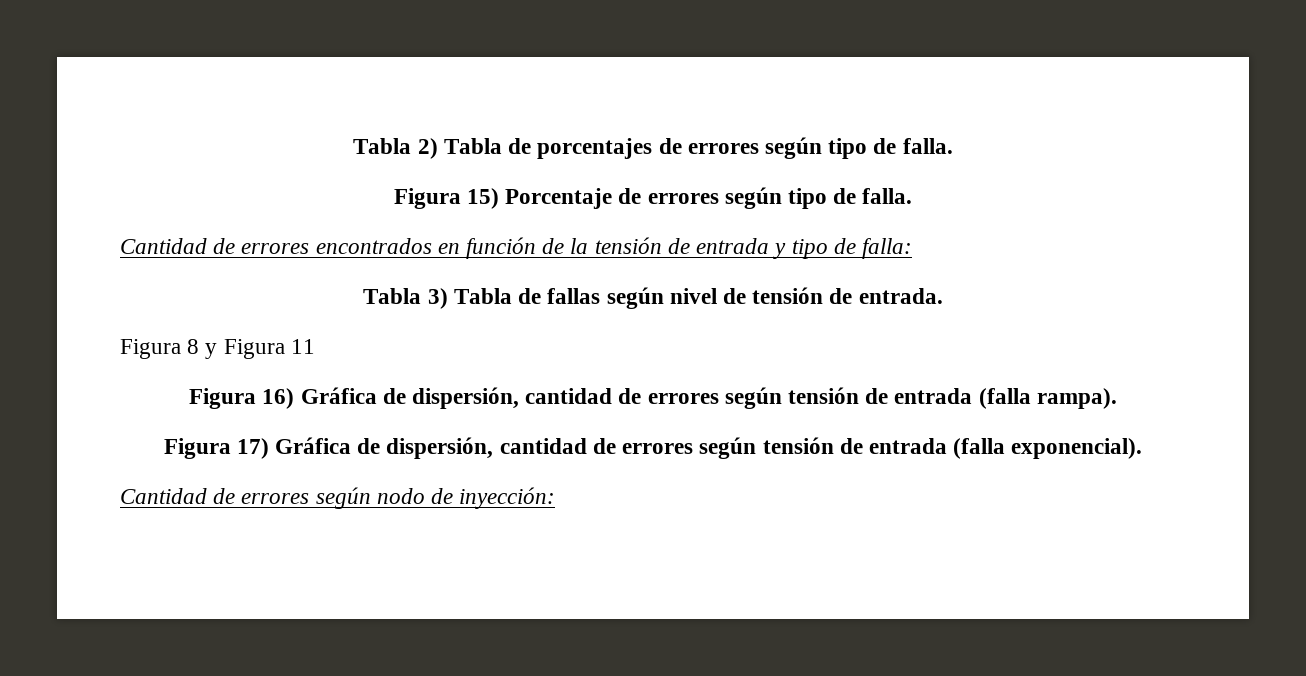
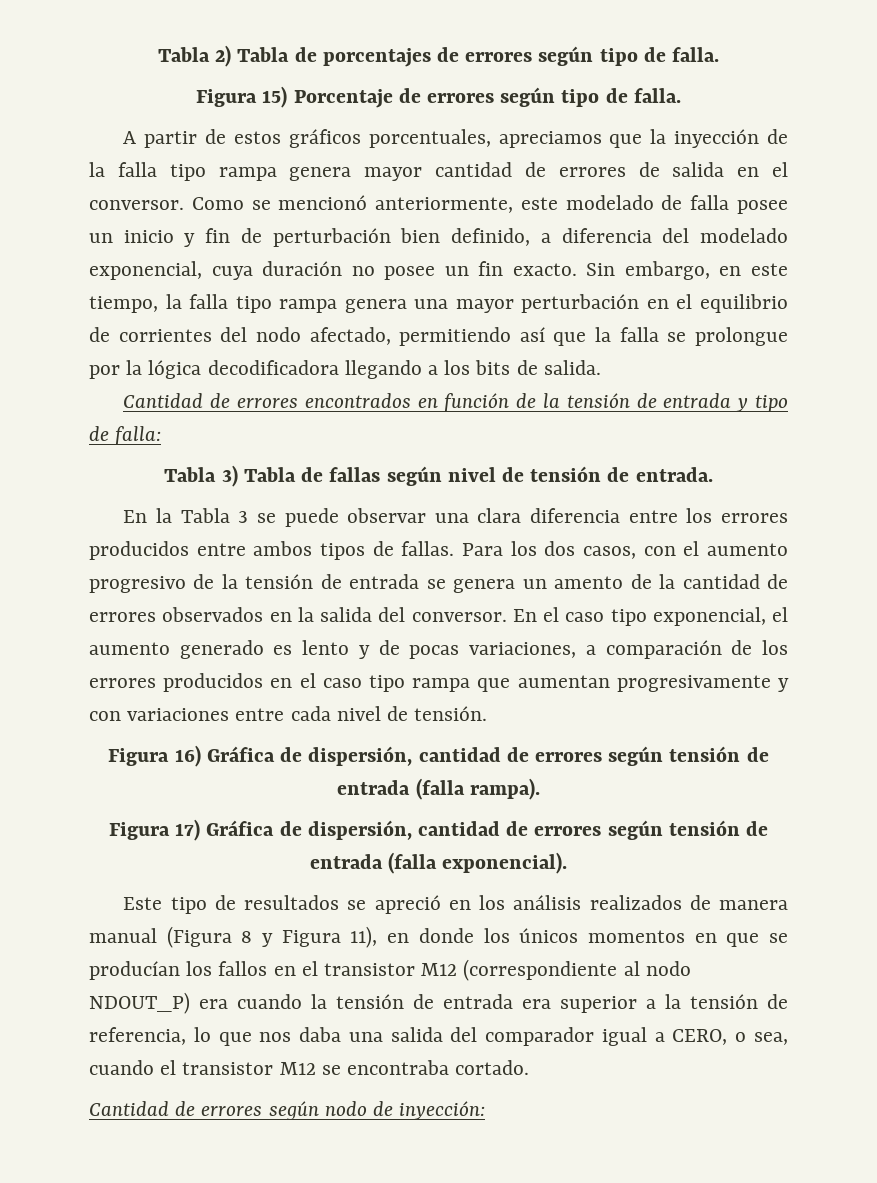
+ A partir de estos gráficos porcentuales, apreciamos que la inyección de la falla tipo rampa genera mayor cantidad de errores de salida en el conversor. Como se mencionó anteriormente, este modelado de falla posee un inicio y fin de perturbación bien definido, a diferencia del modelado exponencial, cuya duración no posee un fin exacto. Sin embargo, en este tiempo, la falla tipo rampa genera una mayor perturbación en el equilibrio de corrientes del nodo afectado, permitiendo así que la falla se prolongue por la lógica decodificadora llegando a los bits de salida.
- Figura 8 y Figura 11
+ En la Tabla 3 se puede observar una clara diferencia entre los errores producidos entre ambos tipos de fallas. Para los dos casos, con el aumento progresivo de la tensión de entrada se genera un amento de la cantidad de errores observados en la salida del conversor. En el caso tipo exponencial, el aumento generado es lento y de pocas variaciones, a comparación de los errores producidos en el caso tipo rampa que aumentan progresivamente y con variaciones entre cada nivel de tensión.
+ Este tipo de resultados se apreció en los análisis realizados de manera manual (Figura 8 y Figura 11), en donde los únicos momentos en que se producían los fallos en el transistor M12 (correspondiente al nodo NDOUT_P) era cuando la tensión de entrada era superior a la tensión de referencia, lo que nos daba una salida del comparador igual a CERO, o sea, cuando el transistor M12 se encontraba cortado.

